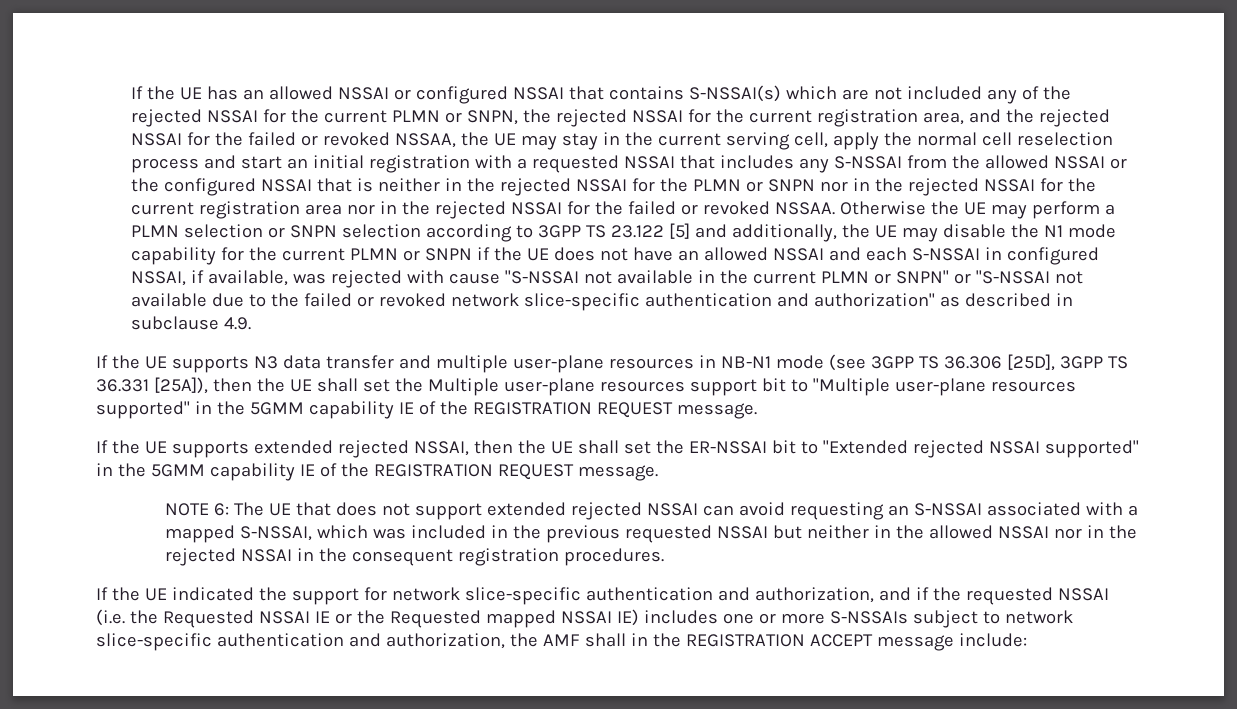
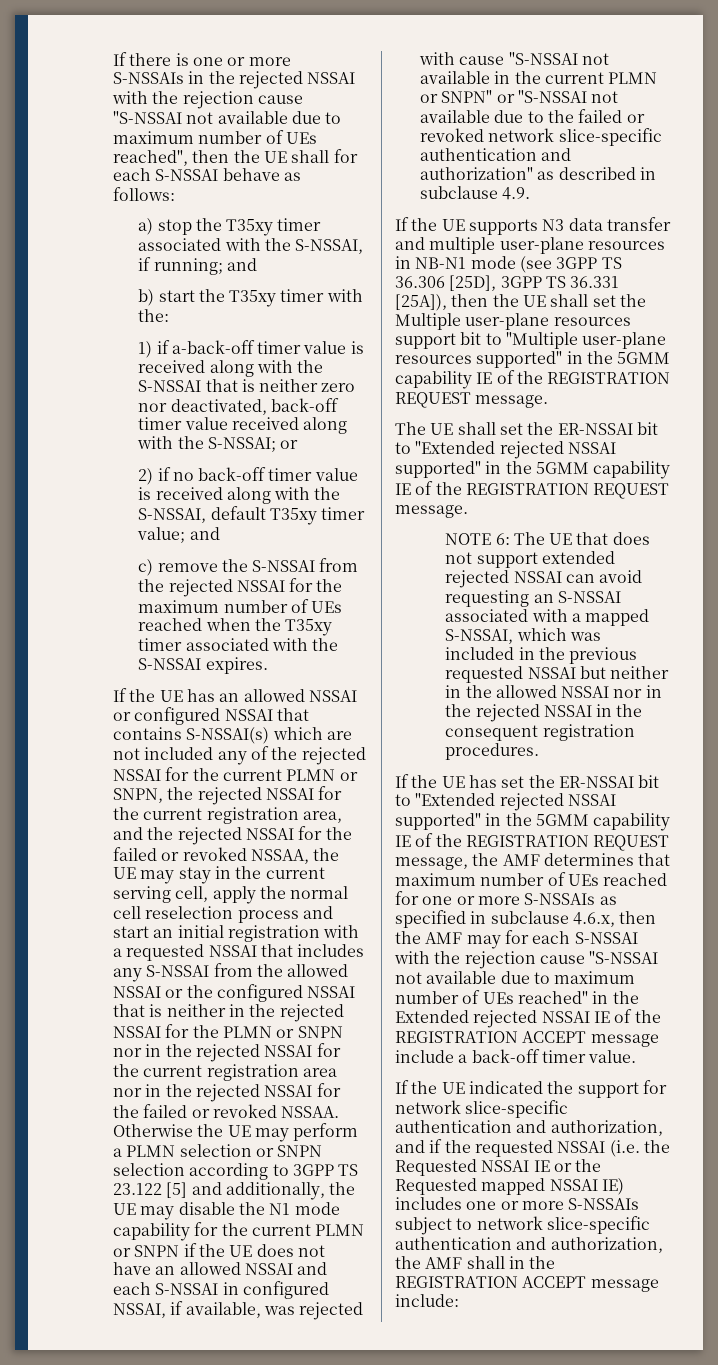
+ If there is one or more S-NSSAIs in the rejected NSSAI with the rejection cause "S-NSSAI not available due to maximum number of UEs reached", then the UE shall for each S-NSSAI behave as follows:
+ a) stop the T35xy timer associated with the S-NSSAI, if running; and
+ b) start the T35xy timer with the:
+ 1) if a-back-off timer value is received along with the S-NSSAI that is neither zero nor deactivated, back-off timer value received along with the S-NSSAI; or
+ 2) if no back-off timer value is received along with the S-NSSAI, default T35xy timer value; and
+ c) remove the S-NSSAI from the rejected NSSAI for the maximum number of UEs reached when the T35xy timer associated with the S-NSSAI expires.
- If the UE supports extended rejected NSSAI, then the UE shall set the ER-NSSAI bit to "Extended rejected NSSAI supported" in the 5GMM capability IE of the REGISTRATION REQUEST message.
+ The UE shall set the ER-NSSAI bit to "Extended rejected NSSAI supported" in the 5GMM capability IE of the REGISTRATION REQUEST message.
+ If the UE has set the ER-NSSAI bit to "Extended rejected NSSAI supported" in the 5GMM capability IE of the REGISTRATION REQUEST message, the AMF determines that maximum number of UEs reached for one or more S-NSSAIs as specified in subclause 4.6.x, then the AMF may for each S-NSSAI with the rejection cause "S-NSSAI not available due to maximum number of UEs reached" in the Extended rejected NSSAI IE of the REGISTRATION ACCEPT message include a back-off timer value.

